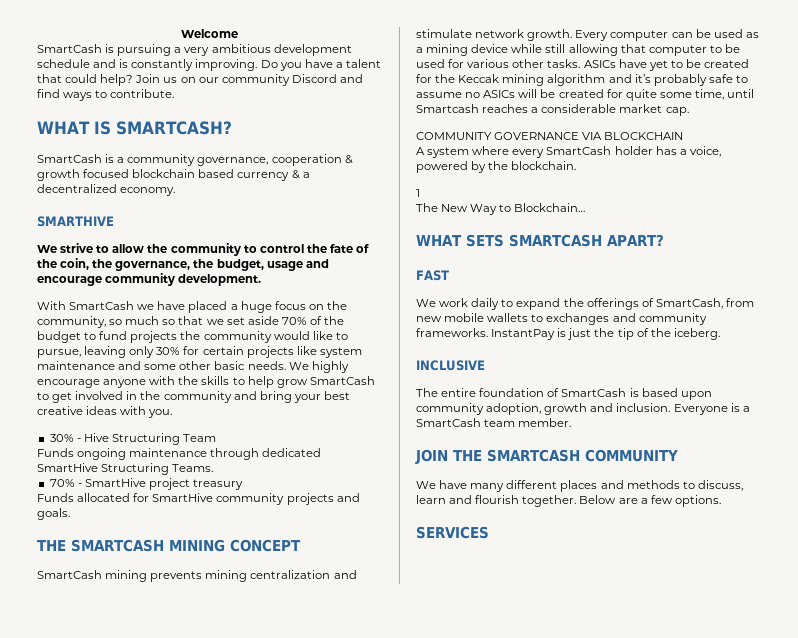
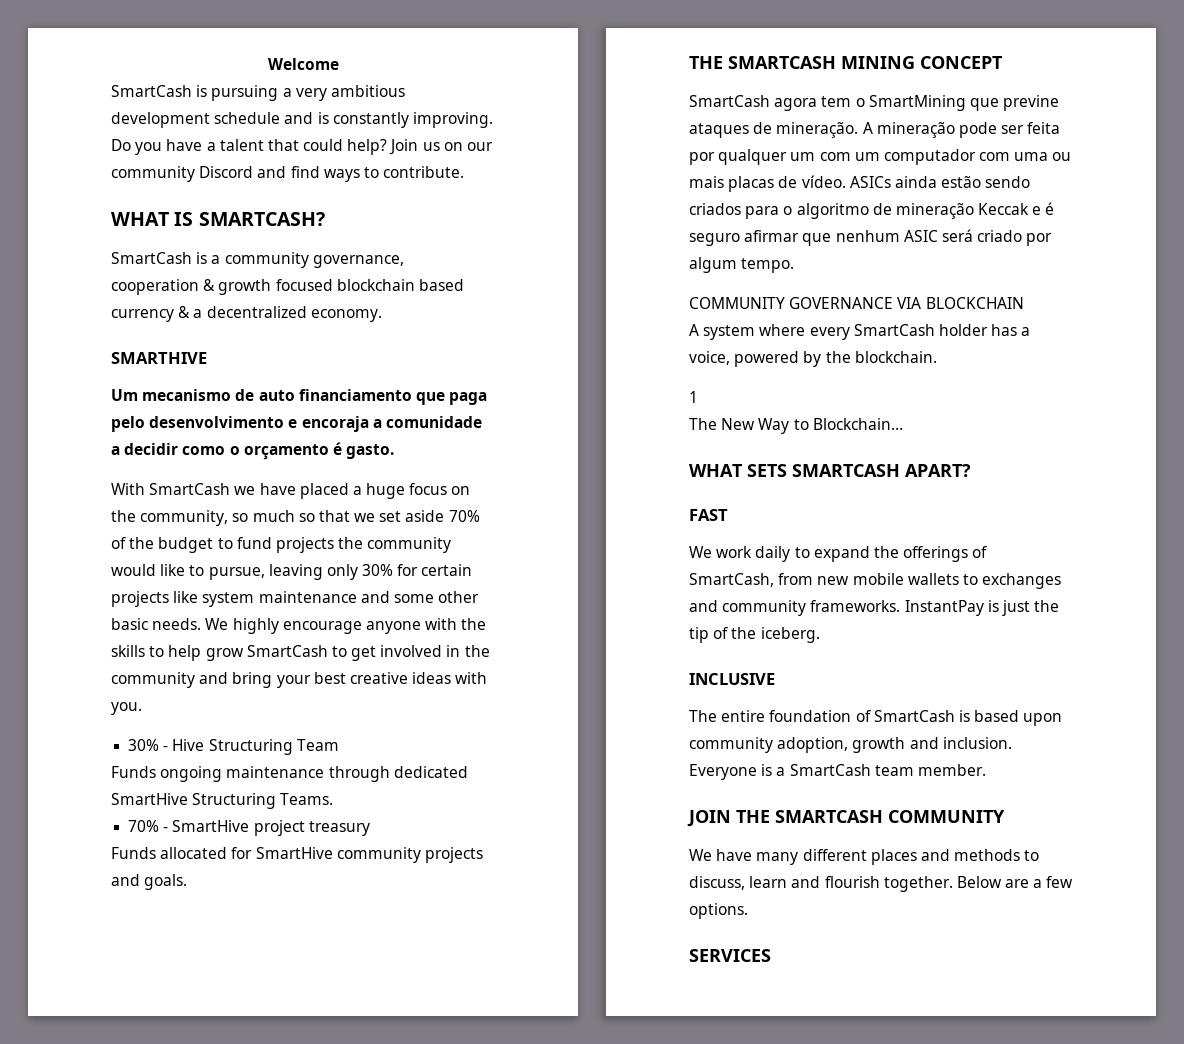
- We strive to allow the community to control the fate of the coin, the governance, the budget, usage and encourage community development.
+ Um mecanismo de auto financiamento que paga pelo desenvolvimento e encoraja a comunidade a decidir como o orçamento é gasto.
- SmartCash mining prevents mining centralization and stimulate network growth. Every computer can be used as a mining device while still allowing that computer to be used for various other tasks. ASICs have yet to be created for the Keccak mining algorithm and it’s probably safe to assume no ASICs will be created for quite some time, until Smartcash reaches a considerable market cap.
+ SmartCash agora tem o SmartMining que previne ataques de mineração. A mineração pode ser feita por qualquer um com um computador com uma ou mais placas de vídeo. ASICs ainda estão sendo criados para o algoritmo de mineração Keccak e é seguro afirmar que nenhum ASIC será criado por algum tempo.

